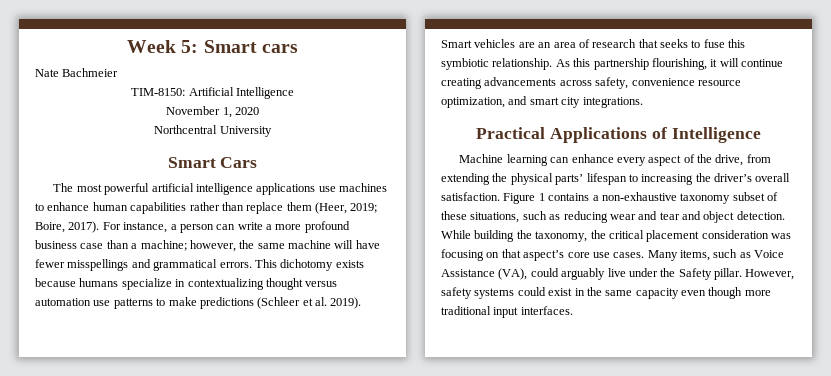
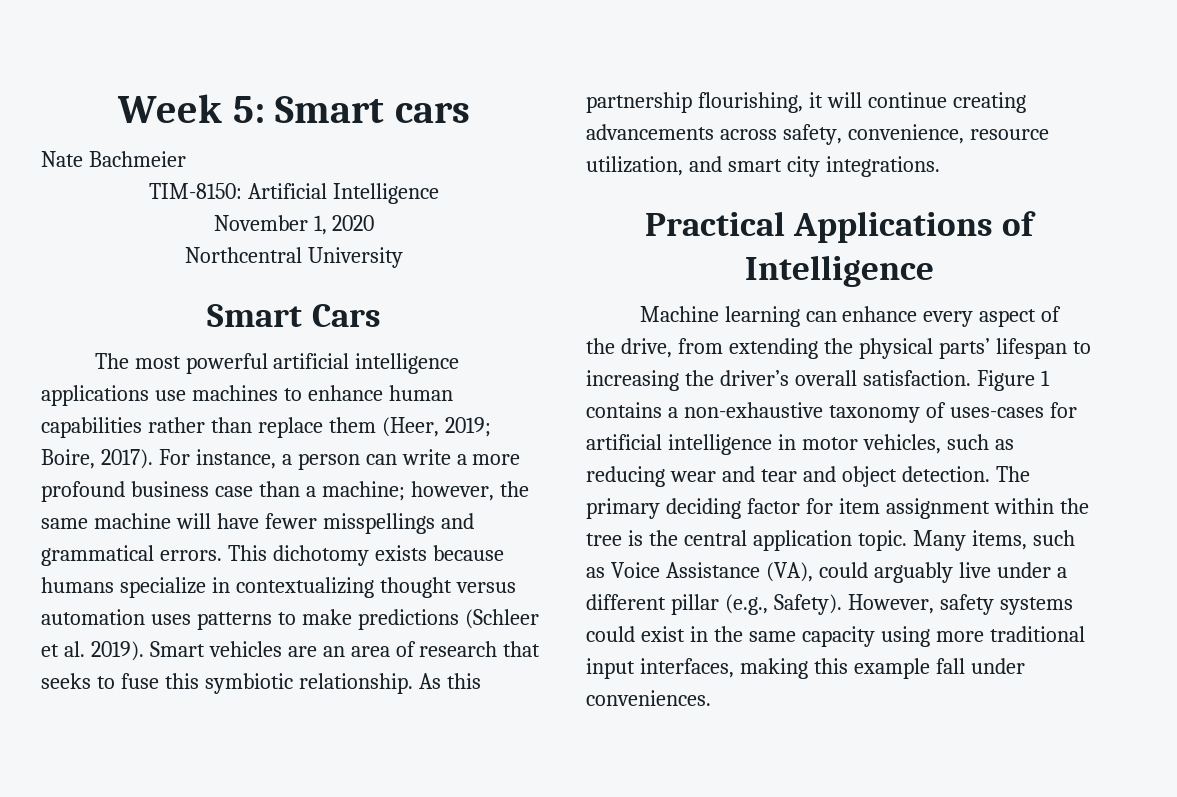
- This dichotomy exists because humans specialize in contextualizing thought versus automation use patterns to make predictions (Schleer et al. 2019).
+ This dichotomy exists because humans specialize in contextualizing thought versus automation uses patterns to make predictions (Schleer et al. 2019).
- As this partnership flourishing, it will continue creating advancements across safety, convenience resource optimization, and smart city integrations.
+ As this partnership flourishing, it will continue creating advancements across safety, convenience, resource utilization, and smart city integrations.
- Figure 1 contains a non-exhaustive taxonomy subset of these situations, such as reducing wear and tear and object detection.
+ Figure 1 contains a non-exhaustive taxonomy of uses-cases for artificial intelligence in motor vehicles, such as reducing wear and tear and object detection.
- While building the taxonomy, the critical placement consideration was focusing on that aspect’s core use cases.
+ The primary deciding factor for item assignment within the tree is the central application topic.
- Many items, such as Voice Assistance (VA), could arguably live under the Safety pillar.
+ Many items, such as Voice Assistance (VA), could arguably live under a different pillar (e.g., Safety).
- However, safety systems could exist in the same capacity even though more traditional input interfaces.
+ However, safety systems could exist in the same capacity using more traditional input interfaces, making this example fall under conveniences.

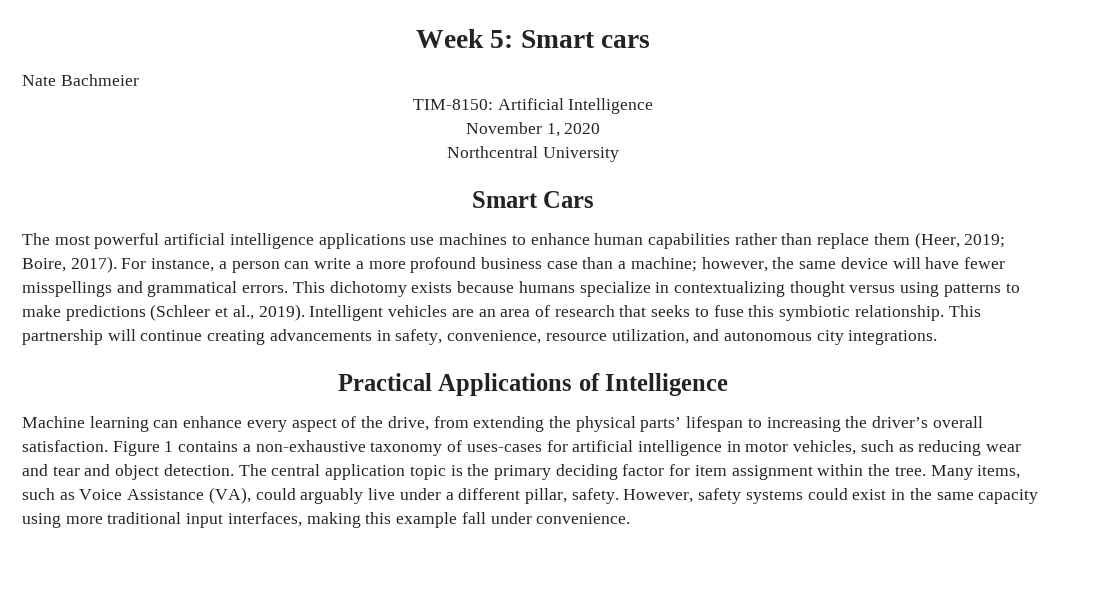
- For instance, a person can write a more profound business case than a machine; however, the same machine will have fewer misspellings and grammatical errors.
+ For instance, a person can write a more profound business case than a machine; however, the same device will have fewer misspellings and grammatical errors.
- This dichotomy exists because humans specialize in contextualizing thought versus automation uses patterns to make predictions (Schleer et al. 2019). Smart vehicles are an area of research that seeks to fuse this symbiotic relationship.
+ This dichotomy exists because humans specialize in contextualizing thought versus using patterns to make predictions (Schleer et al., 2019). Intelligent vehicles are an area of research that seeks to fuse this symbiotic relationship.
- As this partnership flourishing, it will continue creating advancements across safety, convenience, resource utilization, and smart city integrations.
+ This partnership will continue creating advancements in safety, convenience, resource utilization, and autonomous city integrations.
- The primary deciding factor for item assignment within the tree is the central application topic.
+ The central application topic is the primary deciding factor for item assignment within the tree.
- Many items, such as Voice Assistance (VA), could arguably live under a different pillar (e.g., Safety).
+ Many items, such as Voice Assistance (VA), could arguably live under a different pillar, safety.
- However, safety systems could exist in the same capacity using more traditional input interfaces, making this example fall under conveniences.
+ However, safety systems could exist in the same capacity using more traditional input interfaces, making this example fall under convenience.

